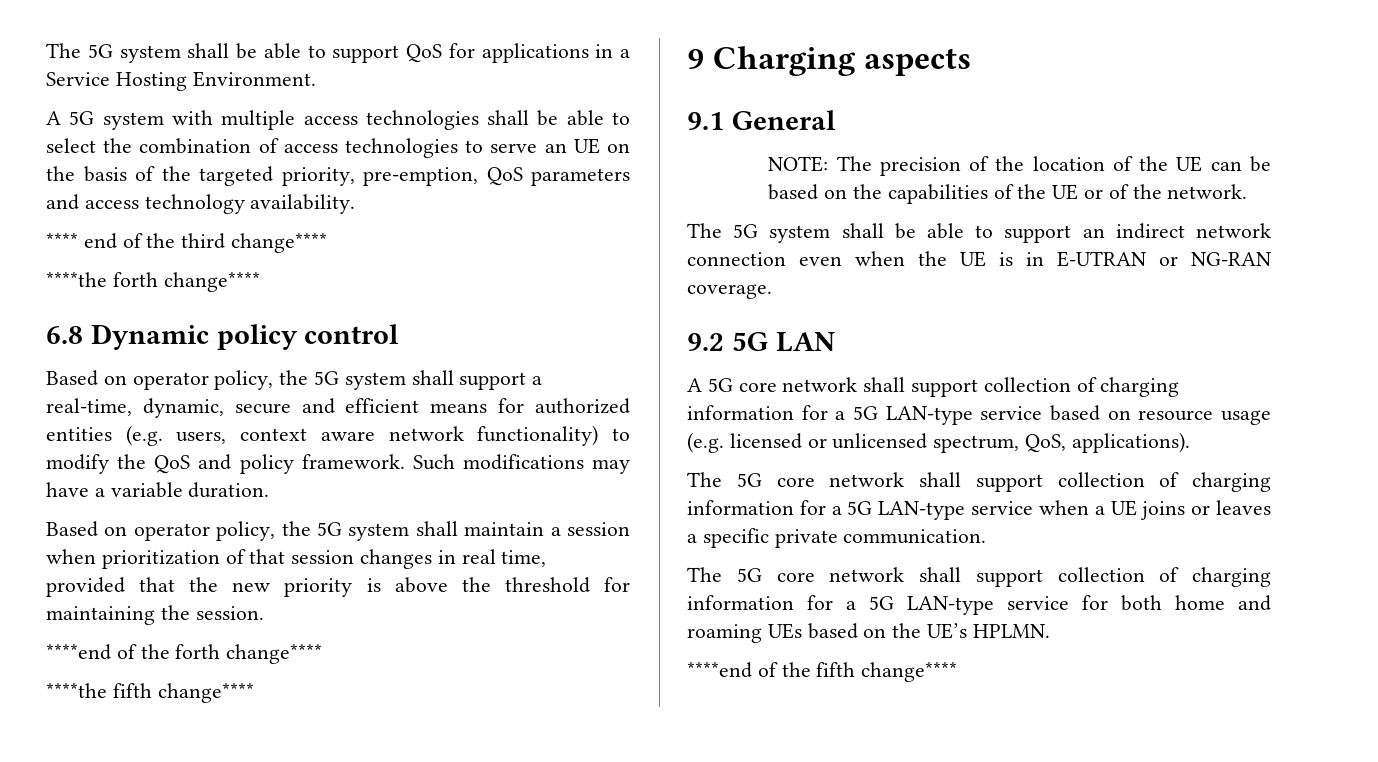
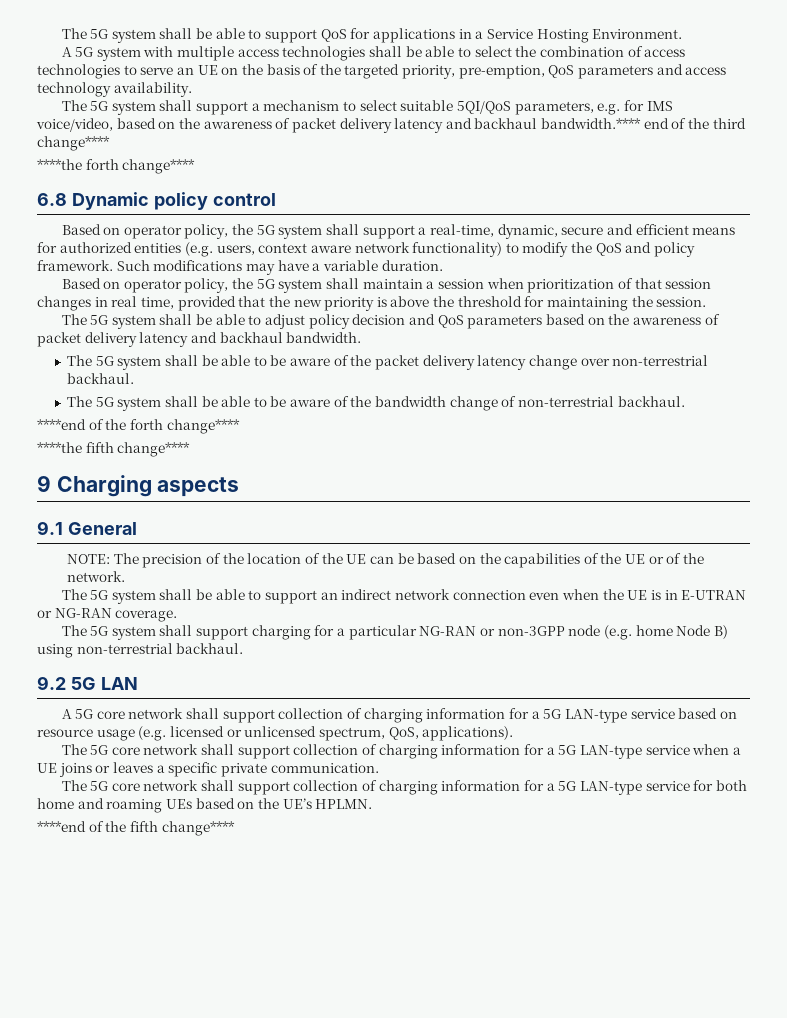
- **** end of the third change****
+ The 5G system shall support a mechanism to select suitable 5QI/QoS parameters, e.g. for IMS voice/video, based on the awareness of packet delivery latency and backhaul bandwidth.**** end of the third change****
+ The 5G system shall be able to adjust policy decision and QoS parameters based on the awareness of packet delivery latency and backhaul bandwidth.
+ The 5G system shall be able to be aware of the packet delivery latency change over non-terrestrial backhaul.
+ The 5G system shall be able to be aware of the bandwidth change of non-terrestrial backhaul.
+ The 5G system shall support charging for a particular NG-RAN or non-3GPP node (e.g. home Node B) using non-terrestrial backhaul.

